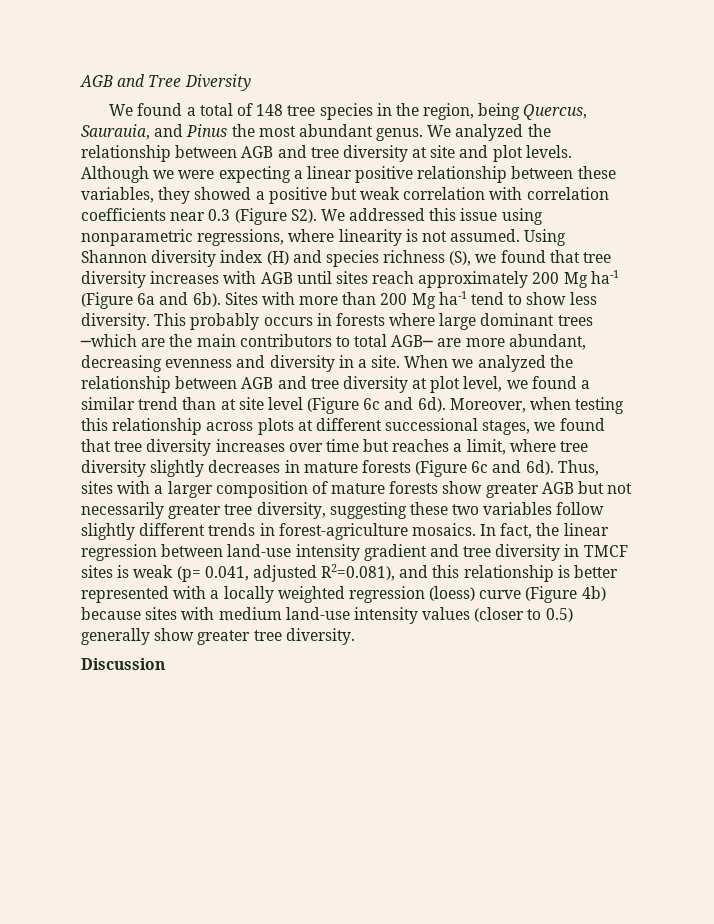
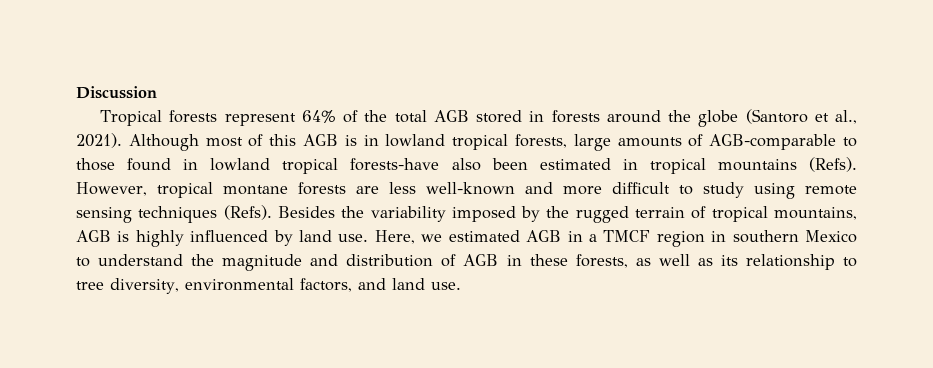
- AGB and Tree Diversity
- We found a total of 148 tree species in the region, being Quercus, Saurauia, and Pinus the most abundant genus. We analyzed the relationship between AGB and tree diversity at site and plot levels. Although we were expecting a linear positive relationship between these variables, they showed a positive but weak correlation with correlation coefficients near 0.3 (Figure S2). We addressed this issue using nonparametric regressions, where linearity is not assumed. Using Shannon diversity index (H) and species richness (S), we found that tree diversity increases with AGB until sites reach approximately 200 Mg ha-1 (Figure 6a and 6b). Sites with more than 200 Mg ha-1 tend to show less diversity. This probably occurs in forests where large dominant trees ─which are the main contributors to total AGB─ are more abundant, decreasing evenness and diversity in a site. When we analyzed the relationship between AGB and tree diversity at plot level, we found a similar trend than at site level (Figure 6c and 6d). Moreover, when testing this relationship across plots at different successional stages, we found that tree diversity increases over time but reaches a limit, where tree diversity slightly decreases in mature forests (Figure 6c and 6d). Thus, sites with a larger composition of mature forests show greater AGB but not necessarily greater tree diversity, suggesting these two variables follow slightly different trends in forest-agriculture mosaics. In fact, the linear regression between land-use intensity gradient and tree diversity in TMCF sites is weak (p= 0.041, adjusted R2=0.081), and this relationship is better represented with a locally weighted regression (loess) curve (Figure 4b) because sites with medium land-use intensity values (closer to 0.5) generally show greater tree diversity.
  Discussion
+ Tropical forests represent 64% of the total AGB stored in forests around the globe (Santoro et al., 2021). Although most of this AGB is in lowland tropical forests, large amounts of AGB-comparable to those found in lowland tropical forests-have also been estimated in tropical mountains (Refs). However, tropical montane forests are less well-known and more difficult to study using remote sensing techniques (Refs). Besides the variability imposed by the rugged terrain of tropical mountains, AGB is highly influenced by land use. Here, we estimated AGB in a TMCF region in southern Mexico to understand the magnitude and distribution of AGB in these forests, as well as its relationship to tree diversity, environmental factors, and land use.

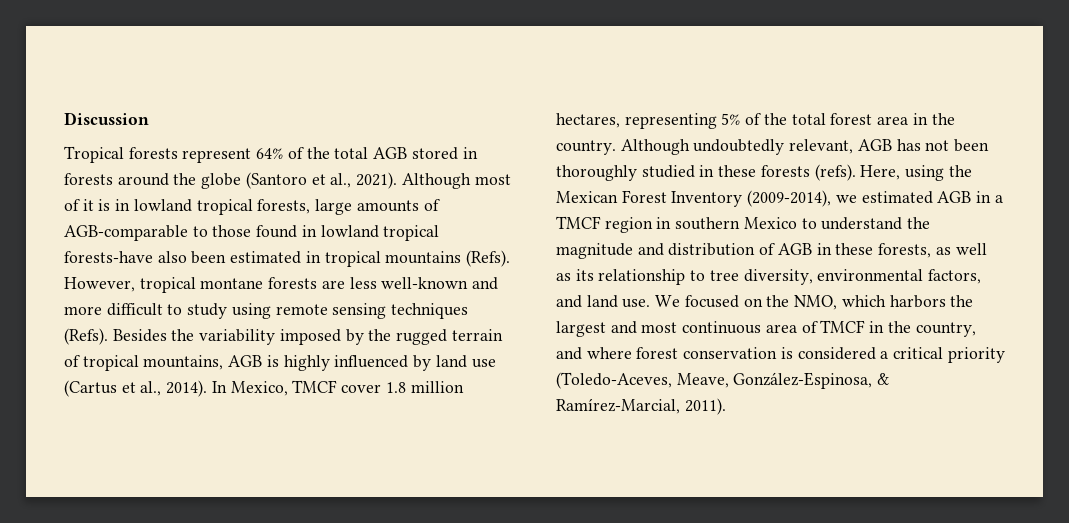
- Although most of this AGB is in lowland tropical forests, large amounts of AGB-comparable to those found in lowland tropical forests-have also been estimated in tropical mountains (Refs).
+ Although most of it is in lowland tropical forests, large amounts of AGB-comparable to those found in lowland tropical forests-have also been estimated in tropical mountains (Refs).
- Besides the variability imposed by the rugged terrain of tropical mountains, AGB is highly influenced by land use. Here, we estimated AGB in a TMCF region in southern Mexico to understand the magnitude and distribution of AGB in these forests, as well as its relationship to tree diversity, environmental factors, and land use.
+ Besides the variability imposed by the rugged terrain of tropical mountains, AGB is highly influenced by land use (Cartus et al., 2014). In Mexico, TMCF cover 1.8 million hectares, representing 5% of the total forest area in the country. Although undoubtedly relevant, AGB has not been thoroughly studied in these forests (refs). Here, using the Mexican Forest Inventory (2009-2014), we estimated AGB in a TMCF region in southern Mexico to understand the magnitude and distribution of AGB in these forests, as well as its relationship to tree diversity, environmental factors, and land use.
+ We focused on the NMO, which harbors the largest and most continuous area of TMCF in the country, and where forest conservation is considered a critical priority (Toledo-Aceves, Meave, González-Espinosa, & Ramírez-Marcial, 2011).

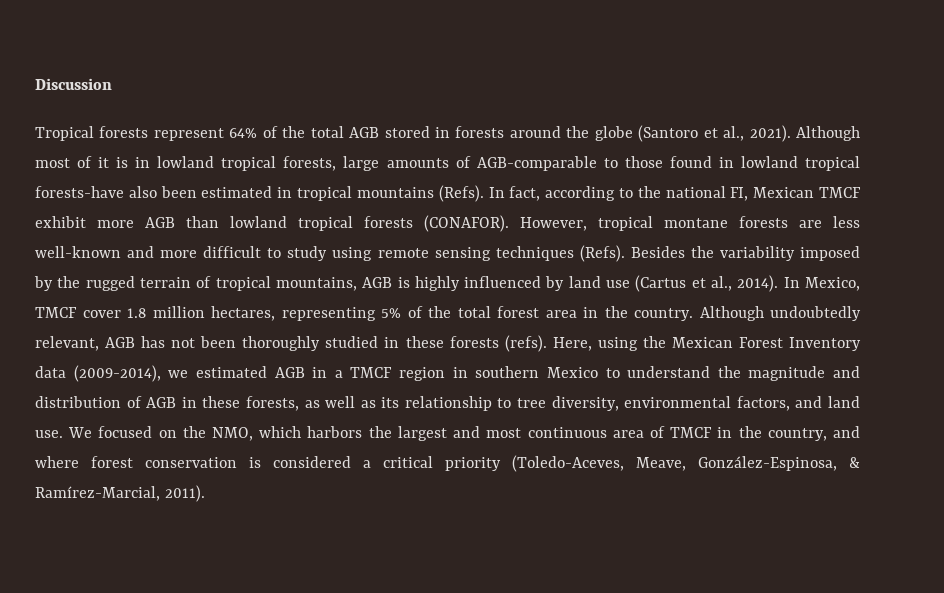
+ In fact, according to the national FI, Mexican TMCF exhibit more AGB than lowland tropical forests (CONAFOR).
- Here, using the Mexican Forest Inventory (2009-2014), we estimated AGB in a TMCF region in southern Mexico to understand the magnitude and distribution of AGB in these forests, as well as its relationship to tree diversity, environmental factors, and land use.
+ Here, using the Mexican Forest Inventory data (2009-2014), we estimated AGB in a TMCF region in southern Mexico to understand the magnitude and distribution of AGB in these forests, as well as its relationship to tree diversity, environmental factors, and land use.

